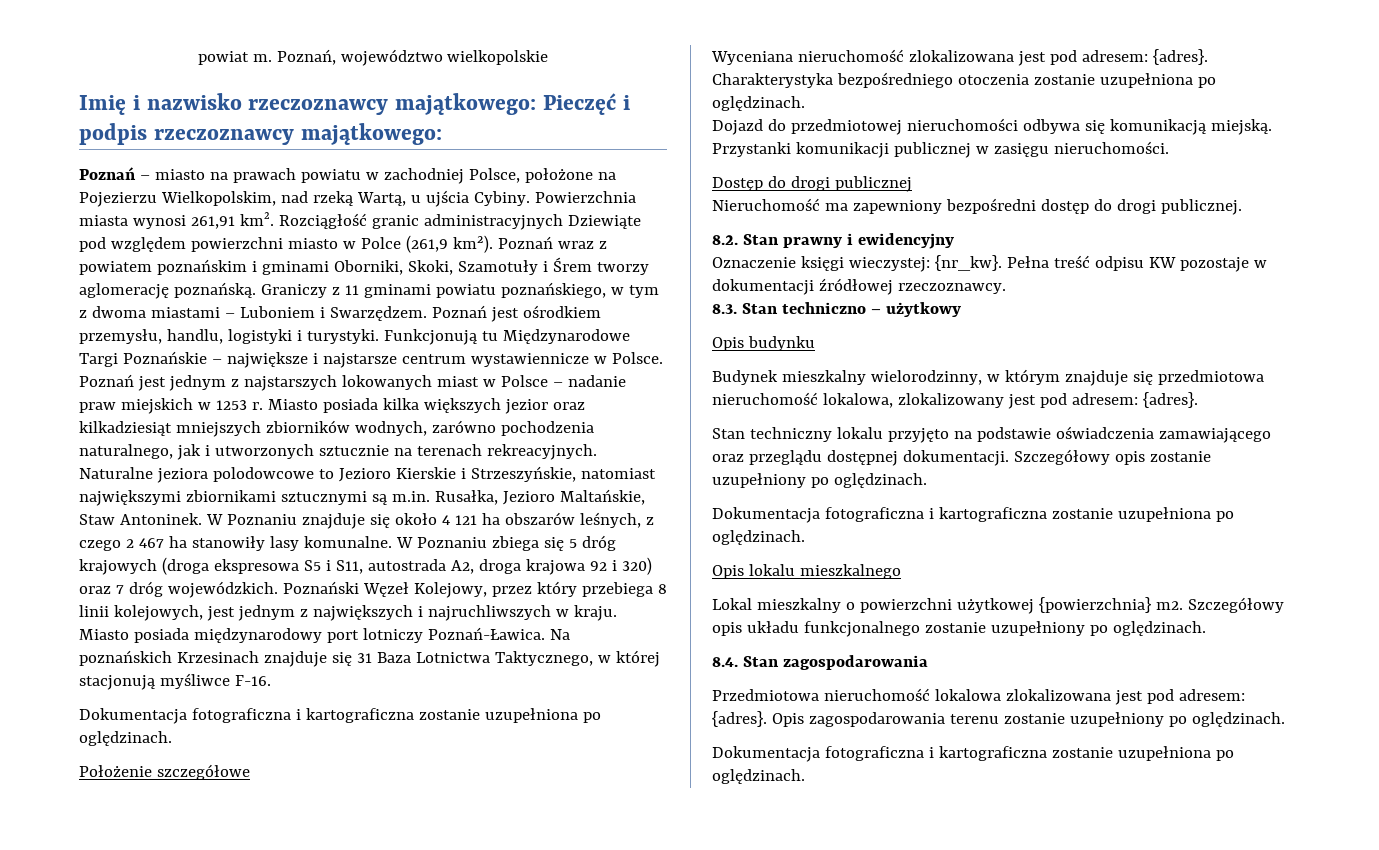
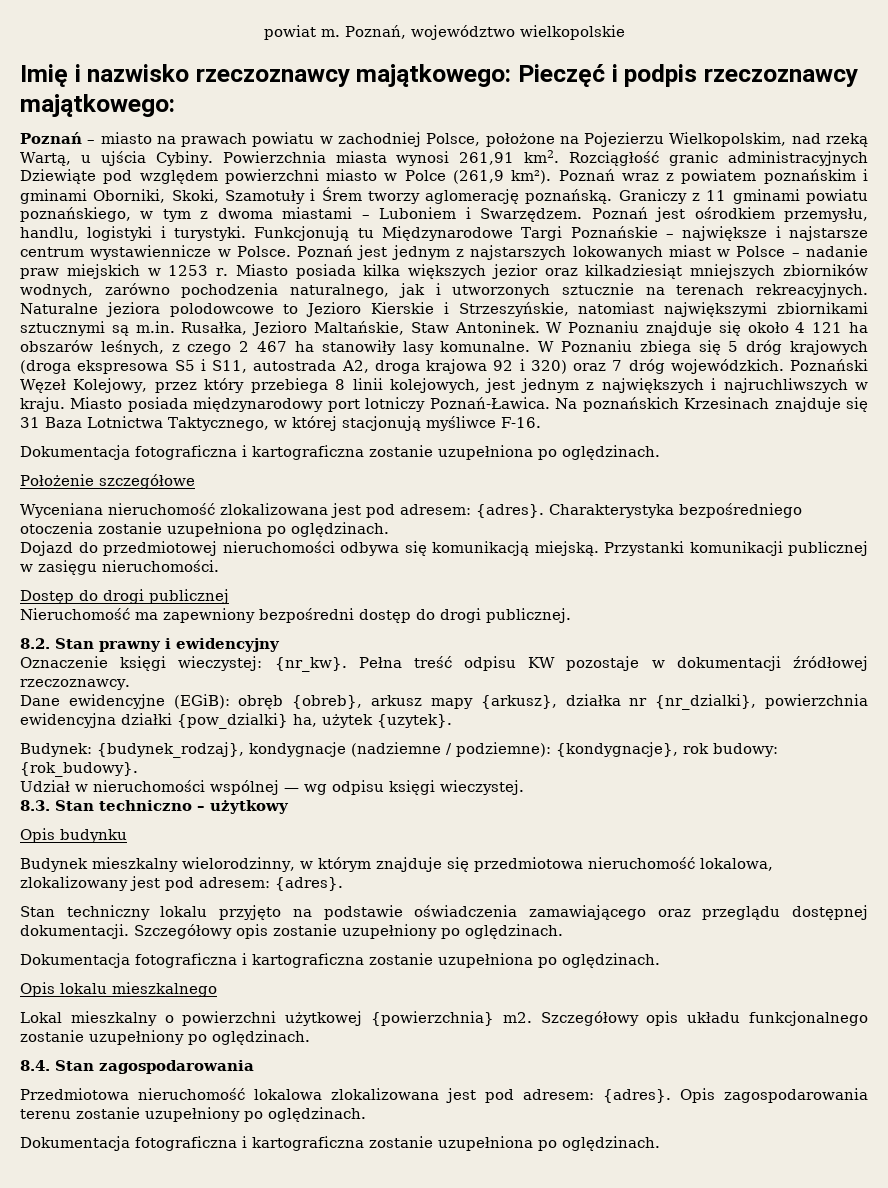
+ Dane ewidencyjne (EGiB): obręb {obreb}, arkusz mapy {arkusz}, działka nr {nr_dzialki}, powierzchnia ewidencyjna działki {pow_dzialki} ha, użytek {uzytek}.
+ Budynek: {budynek_rodzaj}, kondygnacje (nadziemne / podziemne): {kondygnacje}, rok budowy: {rok_budowy}.
+ Udział w nieruchomości wspólnej — wg odpisu księgi wieczystej.

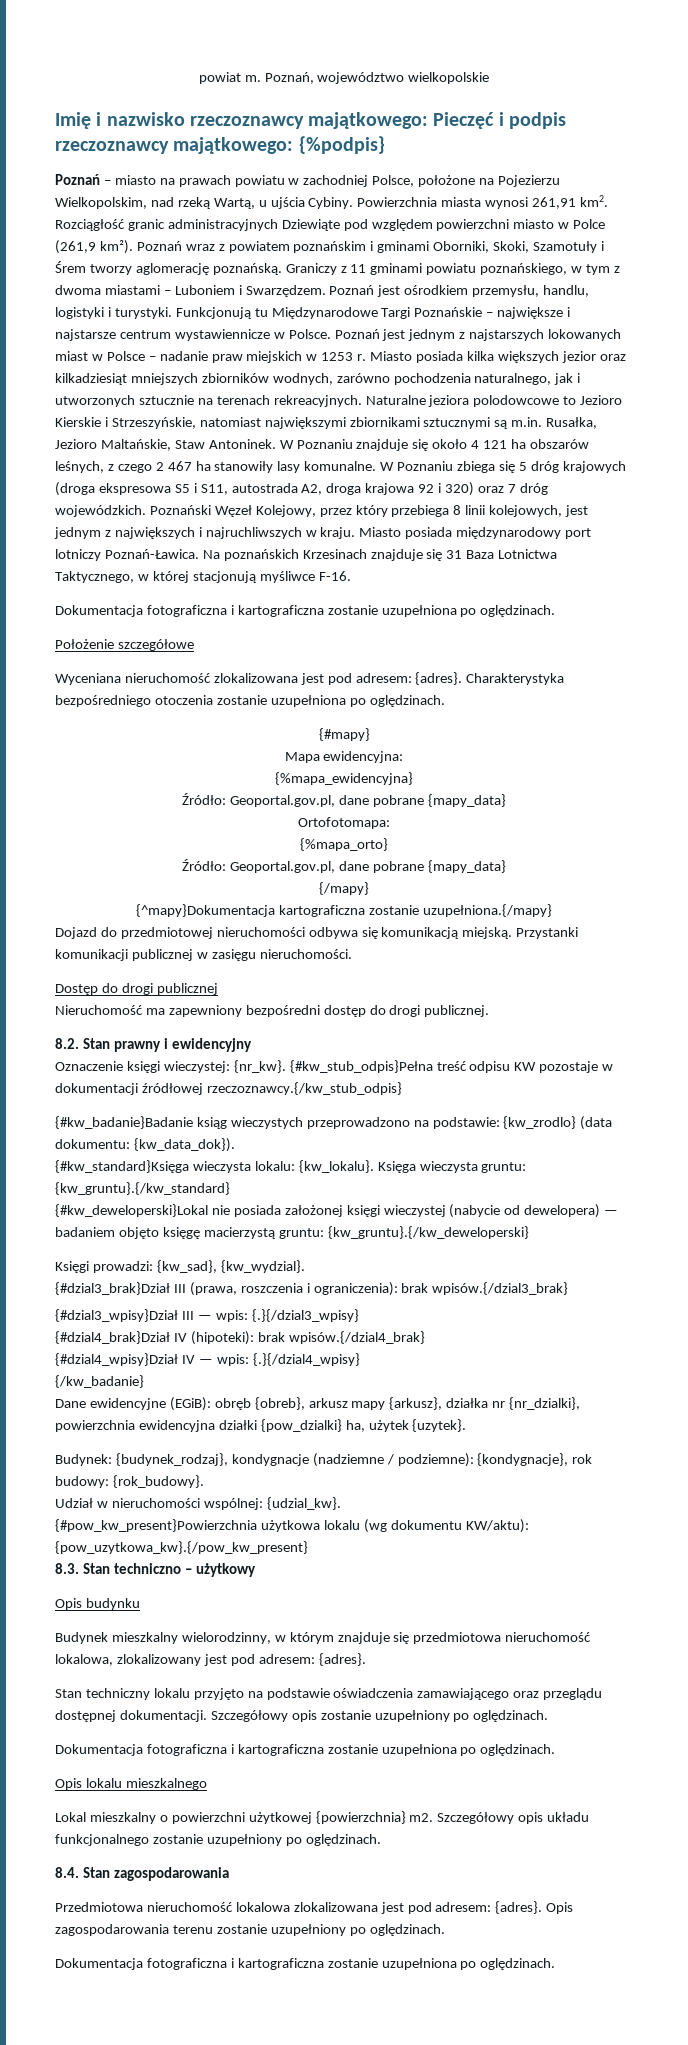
- Imię i nazwisko rzeczoznawcy majątkowego: Pieczęć i podpis rzeczoznawcy majątkowego:
+ Imię i nazwisko rzeczoznawcy majątkowego: Pieczęć i podpis rzeczoznawcy majątkowego: {%podpis}
+ {#mapy}
+ Mapa ewidencyjna:
+ {%mapa_ewidencyjna}
+ Źródło: Geoportal.gov.pl, dane pobrane {mapy_data}
+ Ortofotomapa:
+ {%mapa_orto}
+ Źródło: Geoportal.gov.pl, dane pobrane {mapy_data}
+ {/mapy}
+ {^mapy}Dokumentacja kartograficzna zostanie uzupełniona.{/mapy}
- Pełna treść odpisu KW pozostaje w dokumentacji źródłowej rzeczoznawcy.
+ {#kw_stub_odpis}Pełna treść odpisu KW pozostaje w dokumentacji źródłowej rzeczoznawcy.{/kw_stub_odpis}
+ {#kw_badanie}Badanie ksiąg wieczystych przeprowadzono na podstawie: {kw_zrodlo} (data dokumentu: {kw_data_dok}).
+ {#kw_standard}Księga wieczysta lokalu: {kw_lokalu}. Księga wieczysta gruntu: {kw_gruntu}.{/kw_standard}
+ {#kw_deweloperski}Lokal nie posiada założonej księgi wieczystej (nabycie od dewelopera) — badaniem objęto księgę macierzystą gruntu: {kw_gruntu}.{/kw_deweloperski}
+ Księgi prowadzi: {kw_sad}, {kw_wydzial}.
+ {#dzial3_brak}Dział III (prawa, roszczenia i ograniczenia): brak wpisów.{/dzial3_brak}
+ {#dzial3_wpisy}Dział III — wpis: {.}{/dzial3_wpisy}
+ {#dzial4_brak}Dział IV (hipoteki): brak wpisów.{/dzial4_brak}
+ {#dzial4_wpisy}Dział IV — wpis: {.}{/dzial4_wpisy}
+ {/kw_badanie}
- Udział w nieruchomości wspólnej — wg odpisu księgi wieczystej.
+ Udział w nieruchomości wspólnej: {udzial_kw}.
+ {#pow_kw_present}Powierzchnia użytkowa lokalu (wg dokumentu KW/aktu): {pow_uzytkowa_kw}.{/pow_kw_present}

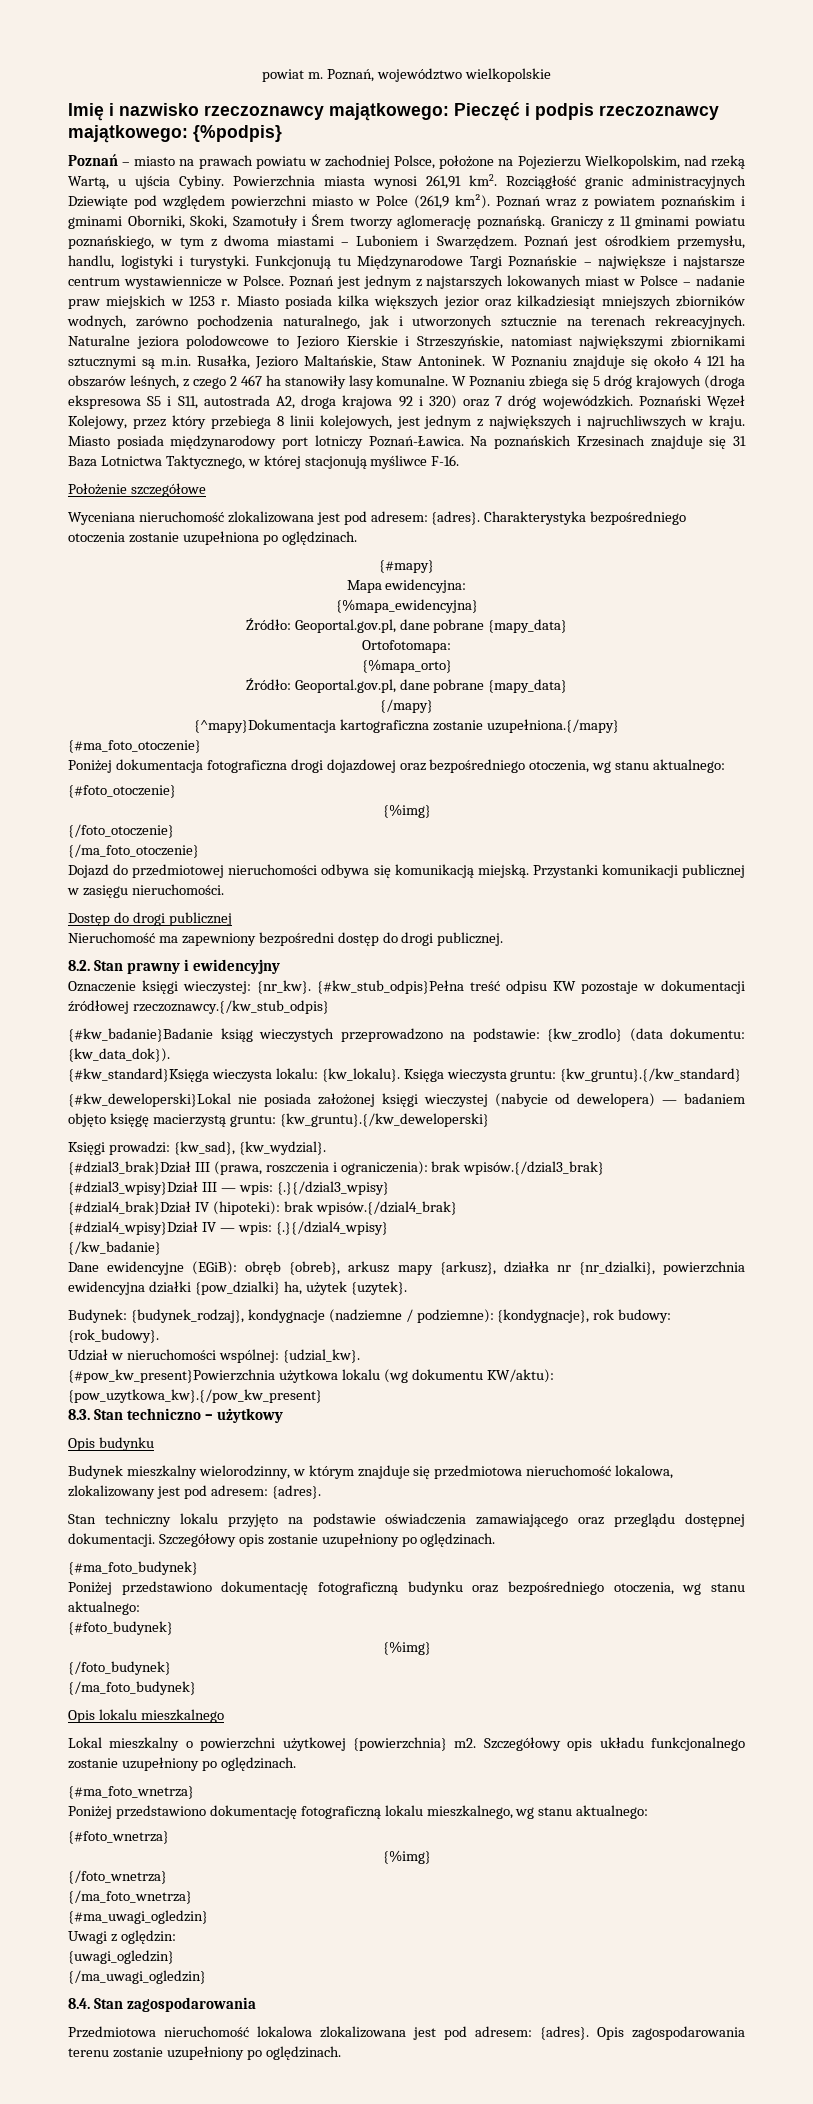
  Na poznańskich Krzesinach znajduje się 31 Baza Lotnictwa Taktycznego, w której stacjonują myśliwce F-16.
- Dokumentacja fotograficzna i kartograficzna zostanie uzupełniona po oględzinach.
+ {#ma_foto_otoczenie}
+ Poniżej dokumentacja fotograficzna drogi dojazdowej oraz bezpośredniego otoczenia, wg stanu aktualnego:
+ {#foto_otoczenie}
+ {%img}
+ {/foto_otoczenie}
+ {/ma_foto_otoczenie}
  Szczegółowy opis zostanie uzupełniony po oględzinach.
- Dokumentacja fotograficzna i kartograficzna zostanie uzupełniona po oględzinach.
+ {#ma_foto_budynek}
+ Poniżej przedstawiono dokumentację fotograficzną budynku oraz bezpośredniego otoczenia, wg stanu aktualnego:
+ {#foto_budynek}
+ {%img}
+ {/foto_budynek}
+ {/ma_foto_budynek}
+ {#ma_foto_wnetrza}
+ Poniżej przedstawiono dokumentację fotograficzną lokalu mieszkalnego, wg stanu aktualnego:
+ {#foto_wnetrza}
+ {%img}
+ {/foto_wnetrza}
+ {/ma_foto_wnetrza}
+ {#ma_uwagi_ogledzin}
+ Uwagi z oględzin:
+ {uwagi_ogledzin}
+ {/ma_uwagi_ogledzin}
  Opis zagospodarowania terenu zostanie uzupełniony po oględzinach.
- Dokumentacja fotograficzna i kartograficzna zostanie uzupełniona po oględzinach.

